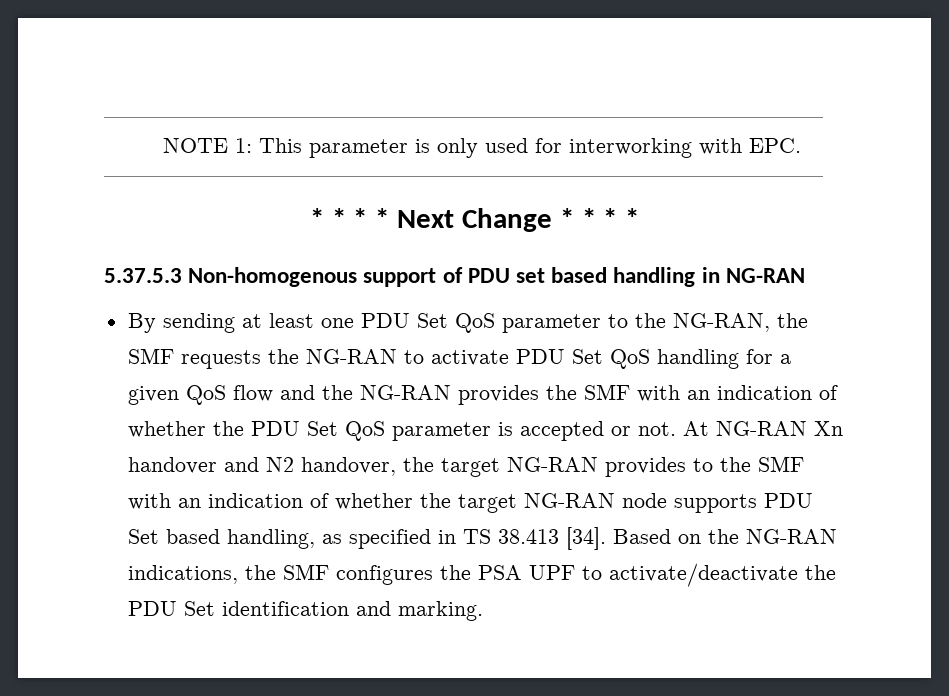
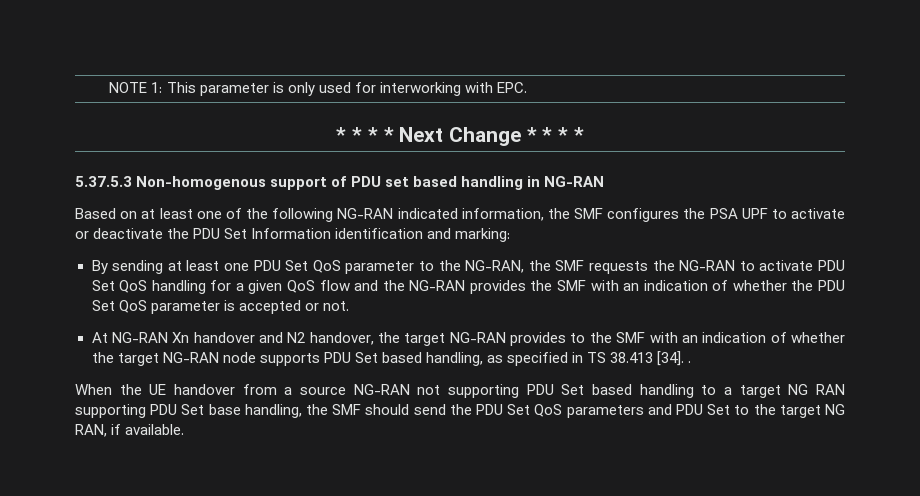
+ Based on at least one of the following NG-RAN indicated information, the SMF configures the PSA UPF to activate or deactivate the PDU Set Information identification and marking:
- By sending at least one PDU Set QoS parameter to the NG-RAN, the SMF requests the NG-RAN to activate PDU Set QoS handling for a given QoS flow and the NG-RAN provides the SMF with an indication of whether the PDU Set QoS parameter is accepted or not. At NG-RAN Xn handover and N2 handover, the target NG-RAN provides to the SMF with an indication of whether the target NG-RAN node supports PDU Set based handling, as specified in TS 38.413 [34]. Based on the NG-RAN indications, the SMF configures the PSA UPF to activate/deactivate the PDU Set identification and marking.
+ By sending at least one PDU Set QoS parameter to the NG-RAN, the SMF requests the NG-RAN to activate PDU Set QoS handling for a given QoS flow and the NG-RAN provides the SMF with an indication of whether the PDU Set QoS parameter is accepted or not.
+ At NG-RAN Xn handover and N2 handover, the target NG-RAN provides to the SMF with an indication of whether the target NG-RAN node supports PDU Set based handling, as specified in TS 38.413 [34]. .
+ When the UE handover from a source NG-RAN not supporting PDU Set based handling to a target NG RAN supporting PDU Set base handling, the SMF should send the PDU Set QoS parameters and PDU Set to the target NG RAN, if available.

